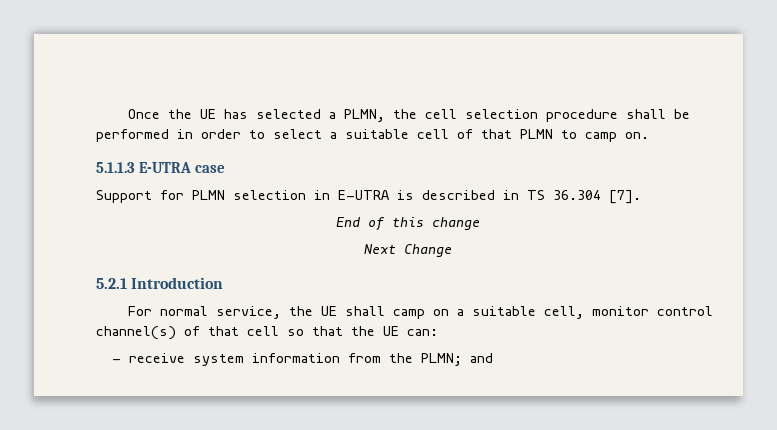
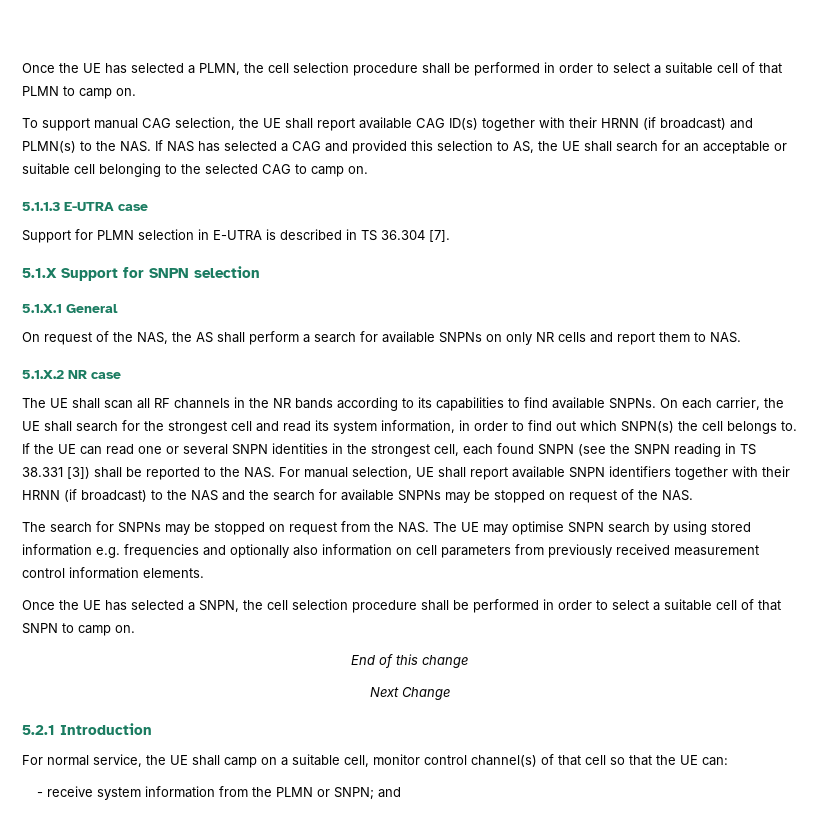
+ To support manual CAG selection, the UE shall report available CAG ID(s) together with their HRNN (if broadcast) and PLMN(s) to the NAS. If NAS has selected a CAG and provided this selection to AS, the UE shall search for an acceptable or suitable cell belonging to the selected CAG to camp on.
+ 5.1.X Support for SNPN selection
+ 5.1.X.1 General
+ On request of the NAS, the AS shall perform a search for available SNPNs on only NR cells and report them to NAS.
+ 5.1.X.2 NR case
+ The UE shall scan all RF channels in the NR bands according to its capabilities to find available SNPNs. On each carrier, the UE shall search for the strongest cell and read its system information, in order to find out which SNPN(s) the cell belongs to. If the UE can read one or several SNPN identities in the strongest cell, each found SNPN (see the SNPN reading in TS 38.331 [3]) shall be reported to the NAS. For manual selection, UE shall report available SNPN identifiers together with their HRNN (if broadcast) to the NAS and the search for available SNPNs may be stopped on request of the NAS.
+ The search for SNPNs may be stopped on request from the NAS. The UE may optimise SNPN search by using stored information e.g. frequencies and optionally also information on cell parameters from previously received measurement control information elements.
+ Once the UE has selected a SNPN, the cell selection procedure shall be performed in order to select a suitable cell of that SNPN to camp on.
- - receive system information from the PLMN; and
+ - receive system information from the PLMN or SNPN; and

